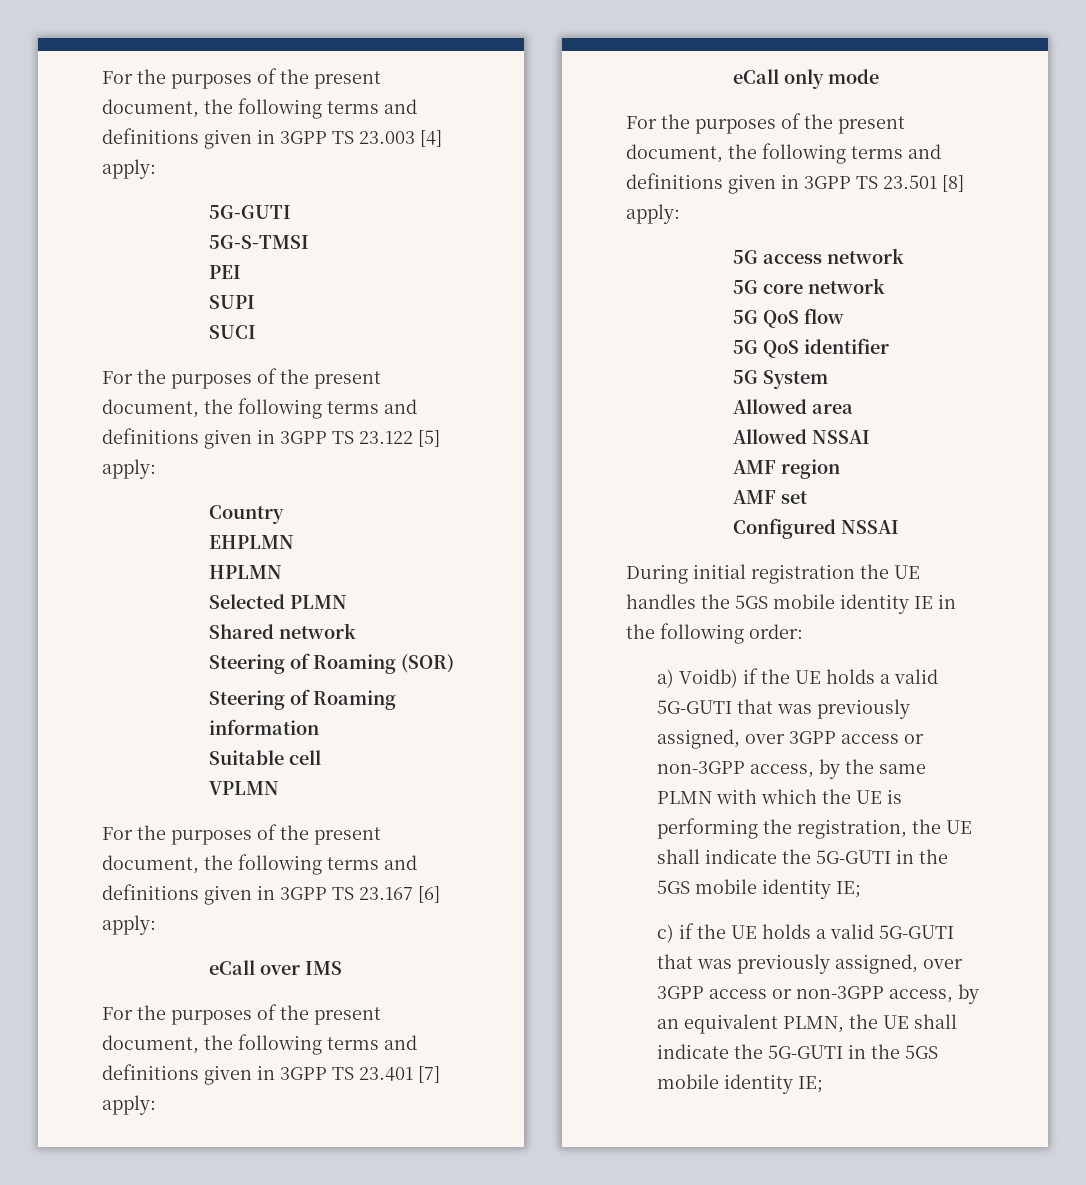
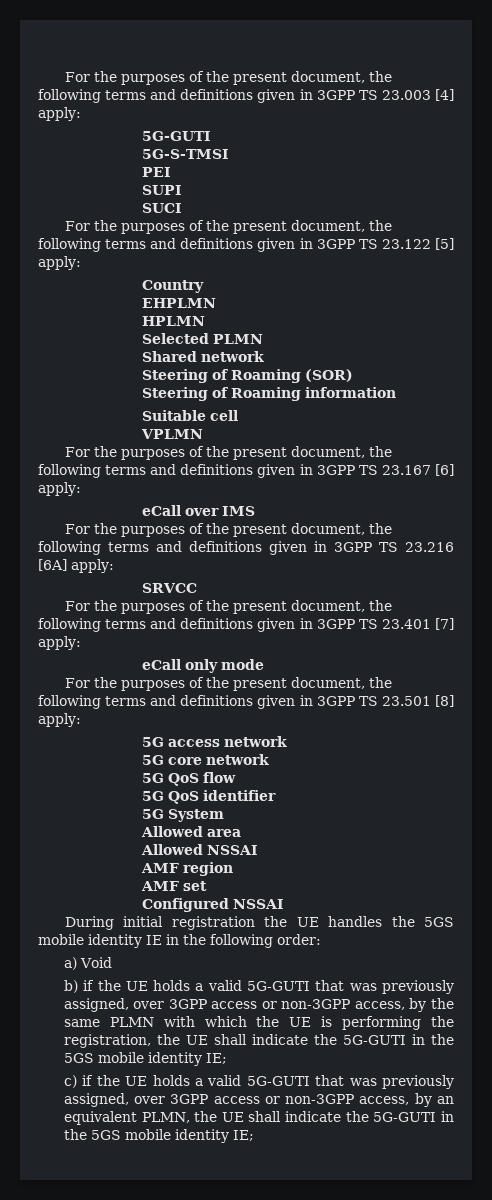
+ For the purposes of the present document, the following terms and definitions given in 3GPP TS 23.216 [6A] apply:
+ SRVCC
- a) Voidb) if the UE holds a valid 5G-GUTI that was previously assigned, over 3GPP access or non-3GPP access, by the same PLMN with which the UE is performing the registration, the UE shall indicate the 5G-GUTI in the 5GS mobile identity IE;
+ a) Void
+ b) if the UE holds a valid 5G-GUTI that was previously assigned, over 3GPP access or non-3GPP access, by the same PLMN with which the UE is performing the registration, the UE shall indicate the 5G-GUTI in the 5GS mobile identity IE;

